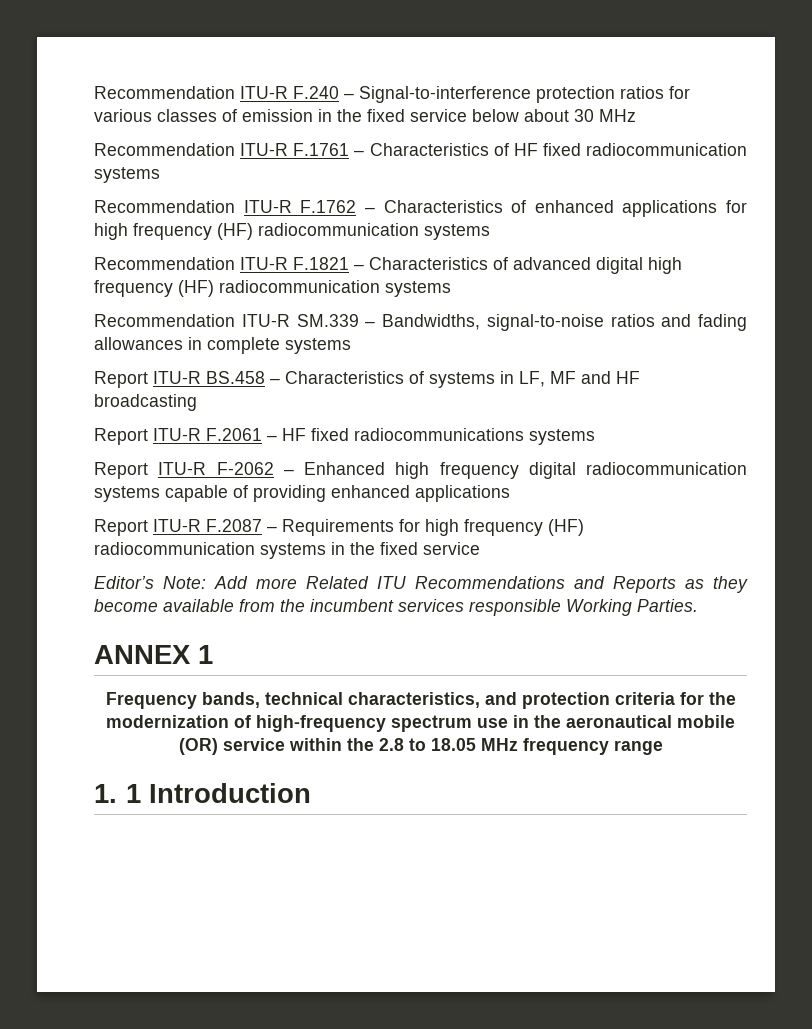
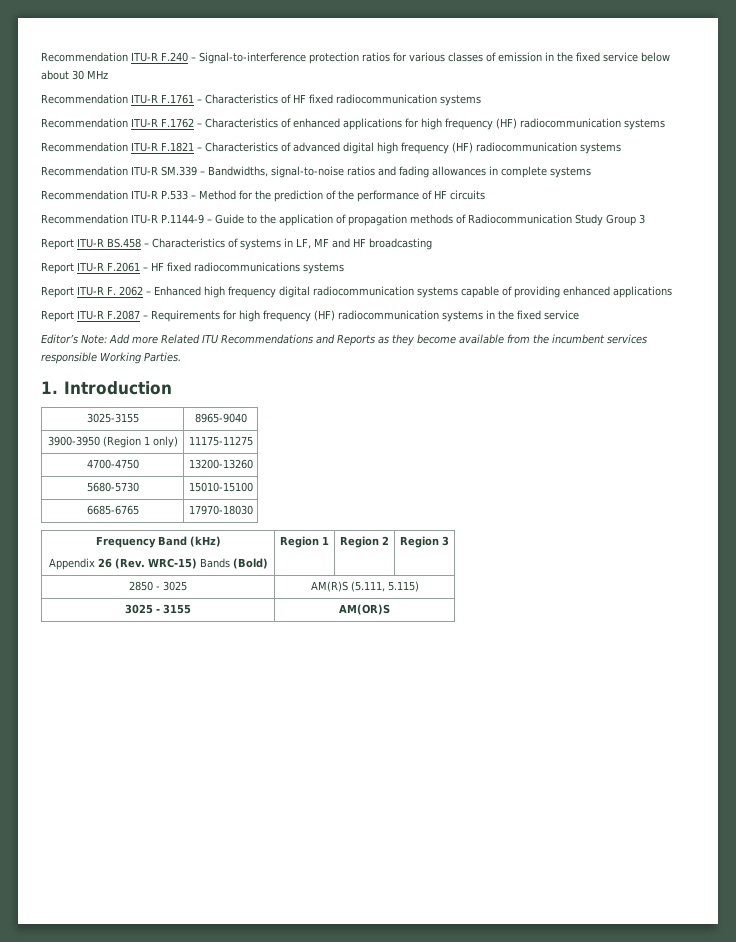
+ Recommendation ITU-R P.533 – Method for the prediction of the performance of HF circuits
+ Recommendation ITU-R P.1144-9 – Guide to the application of propagation methods of Radiocommunication Study Group 3
- Report ITU-R F-2062 – Enhanced high frequency digital radiocommunication systems capable of providing enhanced applications
+ Report ITU-R F. 2062 – Enhanced high frequency digital radiocommunication systems capable of providing enhanced applications
- ANNEX 1
- Frequency bands, technical characteristics, and protection criteria for the modernization of high-frequency spectrum use in the aeronautical mobile (OR) service within the 2.8 to 18.05 MHz frequency range
- 1. 1 Introduction
+ 1. Introduction
+ 3025-3155 | 8965-9040
+ 3900-3950 (Region 1 only) | 11175-11275
+ 4700-4750 | 13200-13260
+ 5680-5730 | 15010-15100
+ 6685-6765 | 17970-18030
+ Frequency Band (kHz)
+ Appendix 26 (Rev. WRC-15) Bands (Bold) | Region 1 | Region 2 | Region 3
+ 2850 - 3025 | AM(R)S (5.111, 5.115)
+ 3025 - 3155 | AM(OR)S

